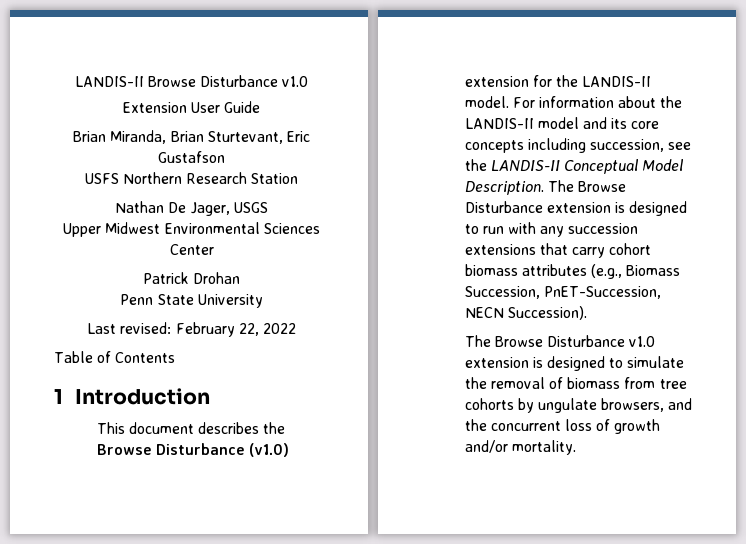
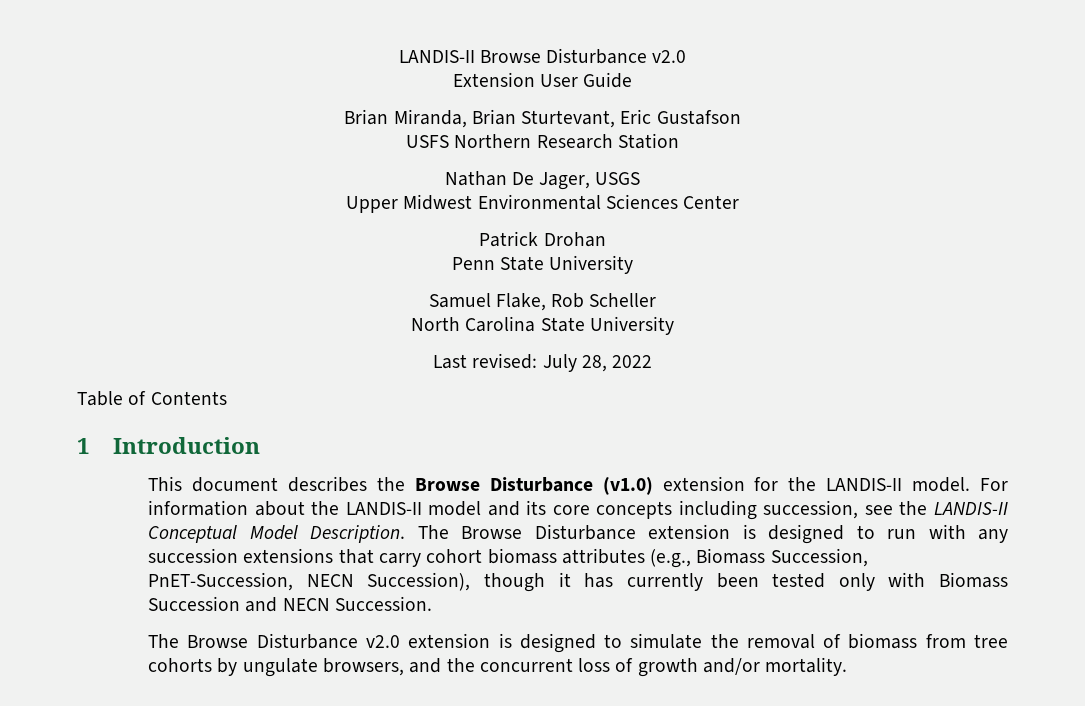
- LANDIS-II Browse Disturbance v1.0
+ LANDIS-II Browse Disturbance v2.0
+ Samuel Flake, Rob Scheller
+ North Carolina State University
- Last revised: February 22, 2022
+ Last revised: July 28, 2022
- The Browse Disturbance extension is designed to run with any succession extensions that carry cohort biomass attributes (e.g., Biomass Succession, PnET-Succession, NECN Succession).
- The Browse Disturbance v1.0 extension is designed to simulate the removal of biomass from tree cohorts by ungulate browsers, and the concurrent loss of growth and/or mortality.
+ The Browse Disturbance extension is designed to run with any succession extensions that carry cohort biomass attributes (e.g., Biomass Succession, PnET-Succession, NECN Succession), though it has currently been tested only with Biomass Succession and NECN Succession.
+ The Browse Disturbance v2.0 extension is designed to simulate the removal of biomass from tree cohorts by ungulate browsers, and the concurrent loss of growth and/or mortality.

